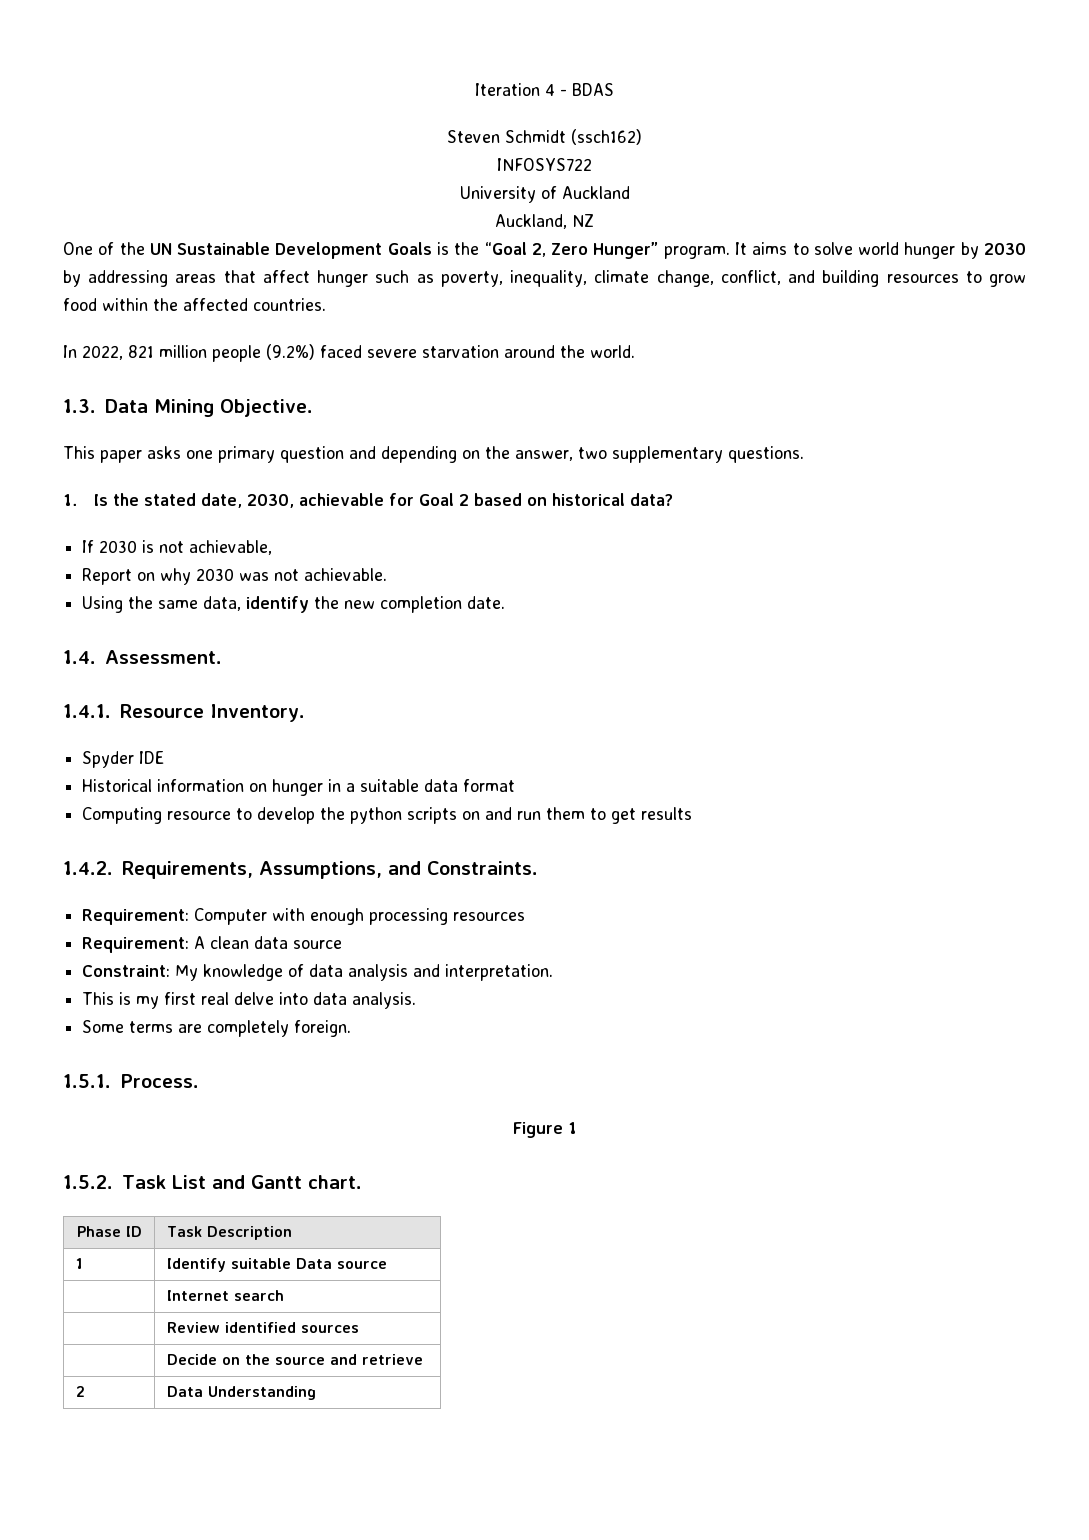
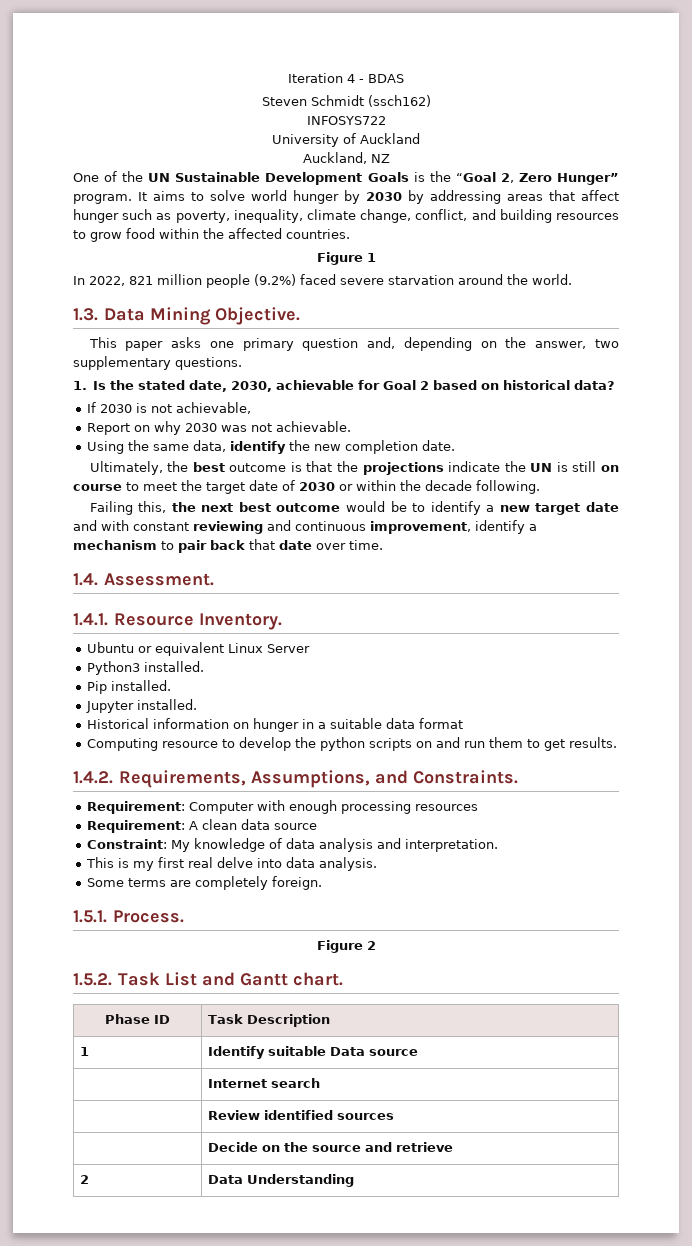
+ Figure 1
- This paper asks one primary question and depending on the answer, two supplementary questions.
+ This paper asks one primary question and, depending on the answer, two supplementary questions.
+ Ultimately, the best outcome is that the projections indicate the UN is still on course to meet the target date of 2030 or within the decade following.
+ Failing this, the next best outcome would be to identify a new target date and with constant reviewing and continuous improvement, identify a mechanism to pair back that date over time.
- Spyder IDE
+ Ubuntu or equivalent Linux Server
+ Python3 installed.
+ Pip installed.
+ Jupyter installed.
- Computing resource to develop the python scripts on and run them to get results
+ Computing resource to develop the python scripts on and run them to get results.
- Figure 1
+ Figure 2

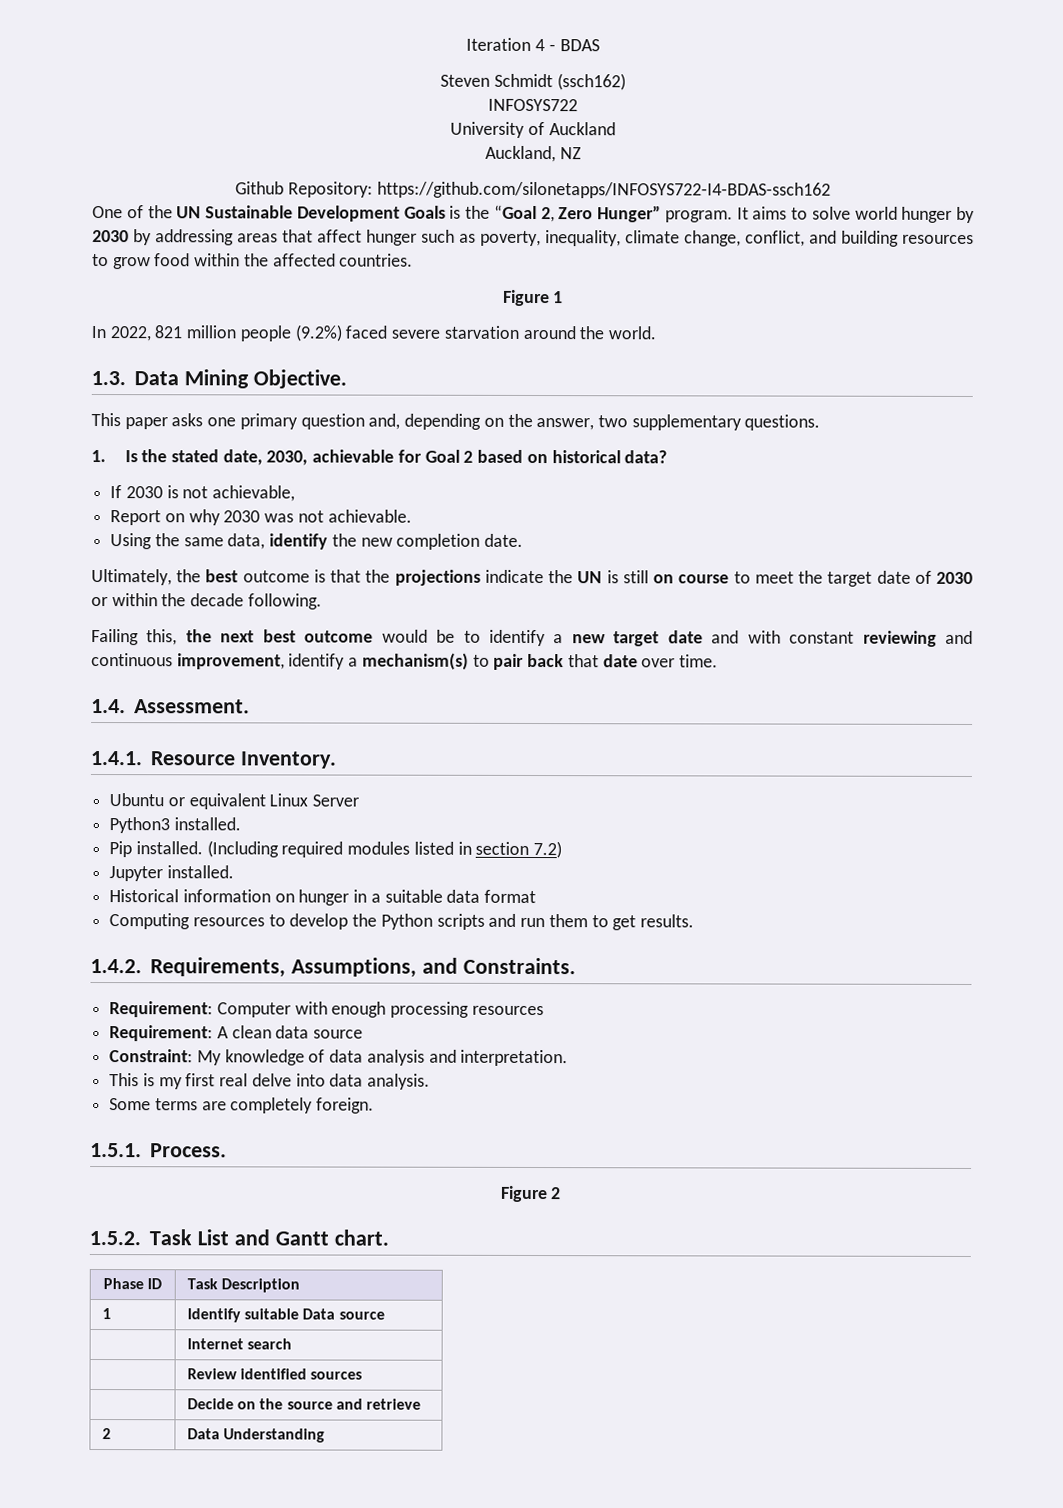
+ Github Repository: https://github.com/silonetapps/INFOSYS722-I4-BDAS-ssch162
- Failing this, the next best outcome would be to identify a new target date and with constant reviewing and continuous improvement, identify a mechanism to pair back that date over time.
+ Failing this, the next best outcome would be to identify a new target date and with constant reviewing and continuous improvement, identify a mechanism(s) to pair back that date over time.
+ (Including required modules listed in section 7.2)
- Computing resource to develop the python scripts on and run them to get results.
+ Computing resources to develop the Python scripts and run them to get results.

